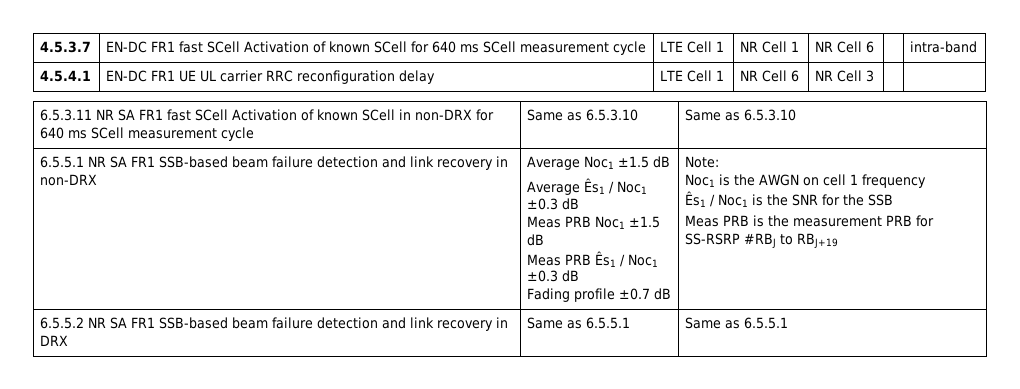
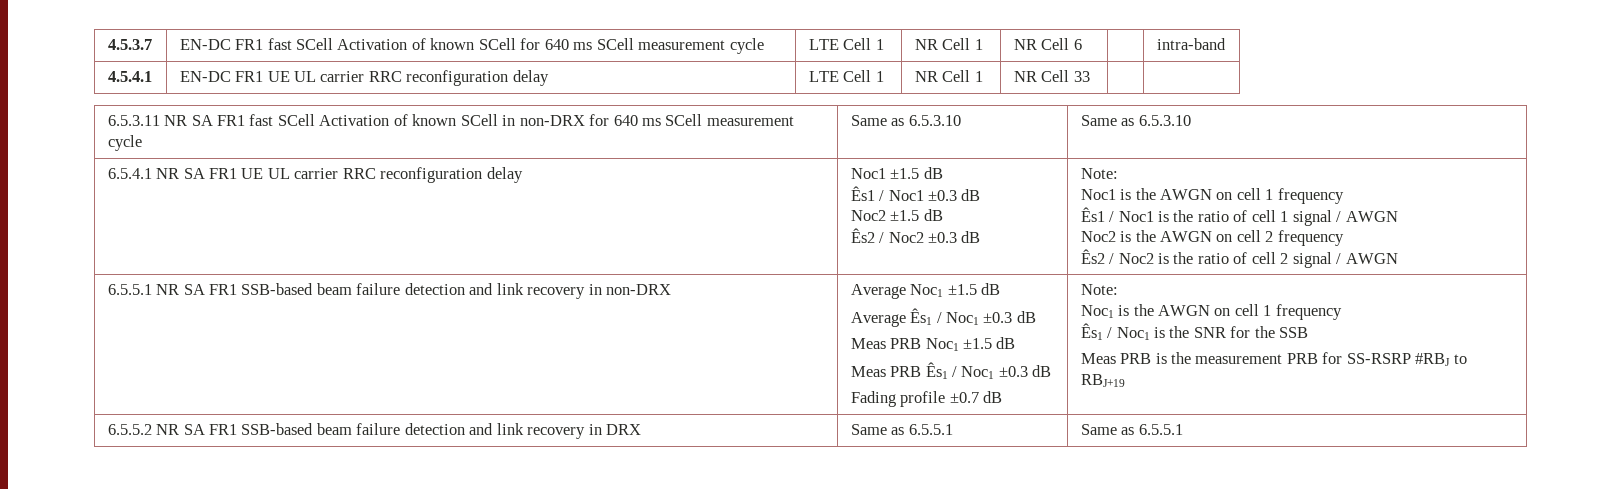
- 4.5.4.1 | EN-DC FR1 UE UL carrier RRC reconfiguration delay | LTE Cell 1 | NR Cell 6 | NR Cell 3 | |
+ 4.5.4.1 | EN-DC FR1 UE UL carrier RRC reconfiguration delay | LTE Cell 1 | NR Cell 1 | NR Cell 33 | |
+ 6.5.4.1 NR SA FR1 UE UL carrier RRC reconfiguration delay | Noc1 ±1.5 dB
+ Ês1 / Noc1 ±0.3 dB
+ Noc2 ±1.5 dB
+ Ês2 / Noc2 ±0.3 dB | Note:
+ Noc1 is the AWGN on cell 1 frequency
+ Ês1 / Noc1 is the ratio of cell 1 signal / AWGN
+ Noc2 is the AWGN on cell 2 frequency
+ Ês2 / Noc2 is the ratio of cell 2 signal / AWGN

